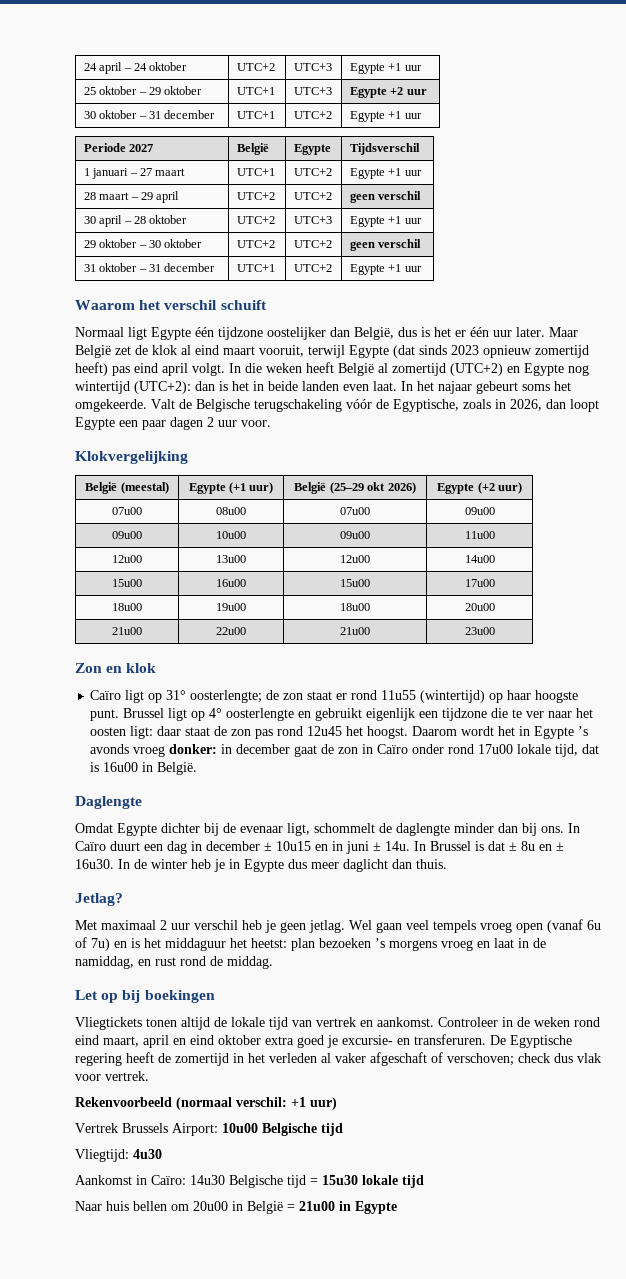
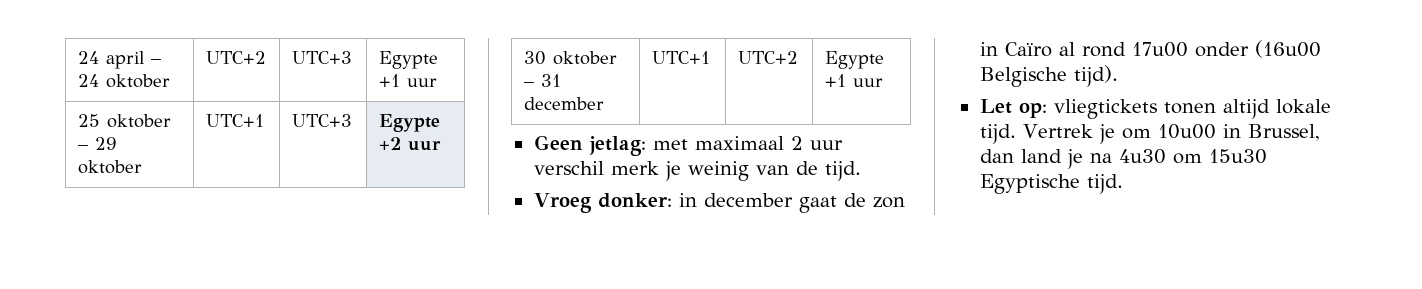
- Periode 2027 | België | Egypte | Tijdsverschil
- 1 januari – 27 maart | UTC+1 | UTC+2 | Egypte +1 uur
- 28 maart – 29 april | UTC+2 | UTC+2 | geen verschil
- 30 april – 28 oktober | UTC+2 | UTC+3 | Egypte +1 uur
- 29 oktober – 30 oktober | UTC+2 | UTC+2 | geen verschil
- 31 oktober – 31 december | UTC+1 | UTC+2 | Egypte +1 uur
- Waarom het verschil schuift
- Normaal ligt Egypte één tijdzone oostelijker dan België, dus is het er één uur later. Maar België zet de klok al eind maart vooruit, terwijl Egypte (dat sinds 2023 opnieuw zomertijd heeft) pas eind april volgt. In die weken heeft België al zomertijd (UTC+2) en Egypte nog wintertijd (UTC+2): dan is het in beide landen even laat. In het najaar gebeurt soms het omgekeerde. Valt de Belgische terugschakeling vóór de Egyptische, zoals in 2026, dan loopt Egypte een paar dagen 2 uur voor.
- Klokvergelijking
- België (meestal) | Egypte (+1 uur) | België (25–29 okt 2026) | Egypte (+2 uur)
- 07u00 | 08u00 | 07u00 | 09u00
- 09u00 | 10u00 | 09u00 | 11u00
- 12u00 | 13u00 | 12u00 | 14u00
- 15u00 | 16u00 | 15u00 | 17u00
- 18u00 | 19u00 | 18u00 | 20u00
- 21u00 | 22u00 | 21u00 | 23u00
- Zon en klok
- Caïro ligt op 31° oosterlengte; de zon staat er rond 11u55 (wintertijd) op haar hoogste punt. Brussel ligt op 4° oosterlengte en gebruikt eigenlijk een tijdzone die te ver naar het oosten ligt: daar staat de zon pas rond 12u45 het hoogst. Daarom wordt het in Egypte ’s avonds vroeg donker: in december gaat de zon in Caïro onder rond 17u00 lokale tijd, dat is 16u00 in België.
- Daglengte
- Omdat Egypte dichter bij de evenaar ligt, schommelt de daglengte minder dan bij ons. In Caïro duurt een dag in december ± 10u15 en in juni ± 14u. In Brussel is dat ± 8u en ± 16u30. In de winter heb je in Egypte dus meer daglicht dan thuis.
- Jetlag?
- Met maximaal 2 uur verschil heb je geen jetlag. Wel gaan veel tempels vroeg open (vanaf 6u of 7u) en is het middaguur het heetst: plan bezoeken ’s morgens vroeg en laat in de namiddag, en rust rond de middag.
- Let op bij boekingen
- Vliegtickets tonen altijd de lokale tijd van vertrek en aankomst. Controleer in de weken rond eind maart, april en eind oktober extra goed je excursie- en transferuren. De Egyptische regering heeft de zomertijd in het verleden al vaker afgeschaft of verschoven; check dus vlak voor vertrek.
- Rekenvoorbeeld (normaal verschil: +1 uur)
- Vertrek Brussels Airport: 10u00 Belgische tijd
- Vliegtijd: 4u30
- Aankomst in Caïro: 14u30 Belgische tijd = 15u30 lokale tijd
- Naar huis bellen om 20u00 in België = 21u00 in Egypte
+ Geen jetlag: met maximaal 2 uur verschil merk je weinig van de tijd.
+ Vroeg donker: in december gaat de zon in Caïro al rond 17u00 onder (16u00 Belgische tijd).
+ Let op: vliegtickets tonen altijd lokale tijd. Vertrek je om 10u00 in Brussel, dan land je na 4u30 om 15u30 Egyptische tijd.

